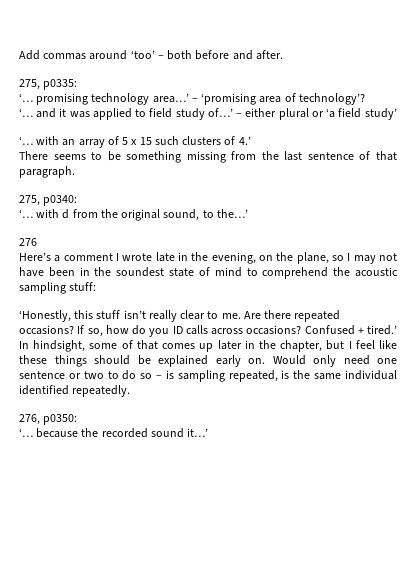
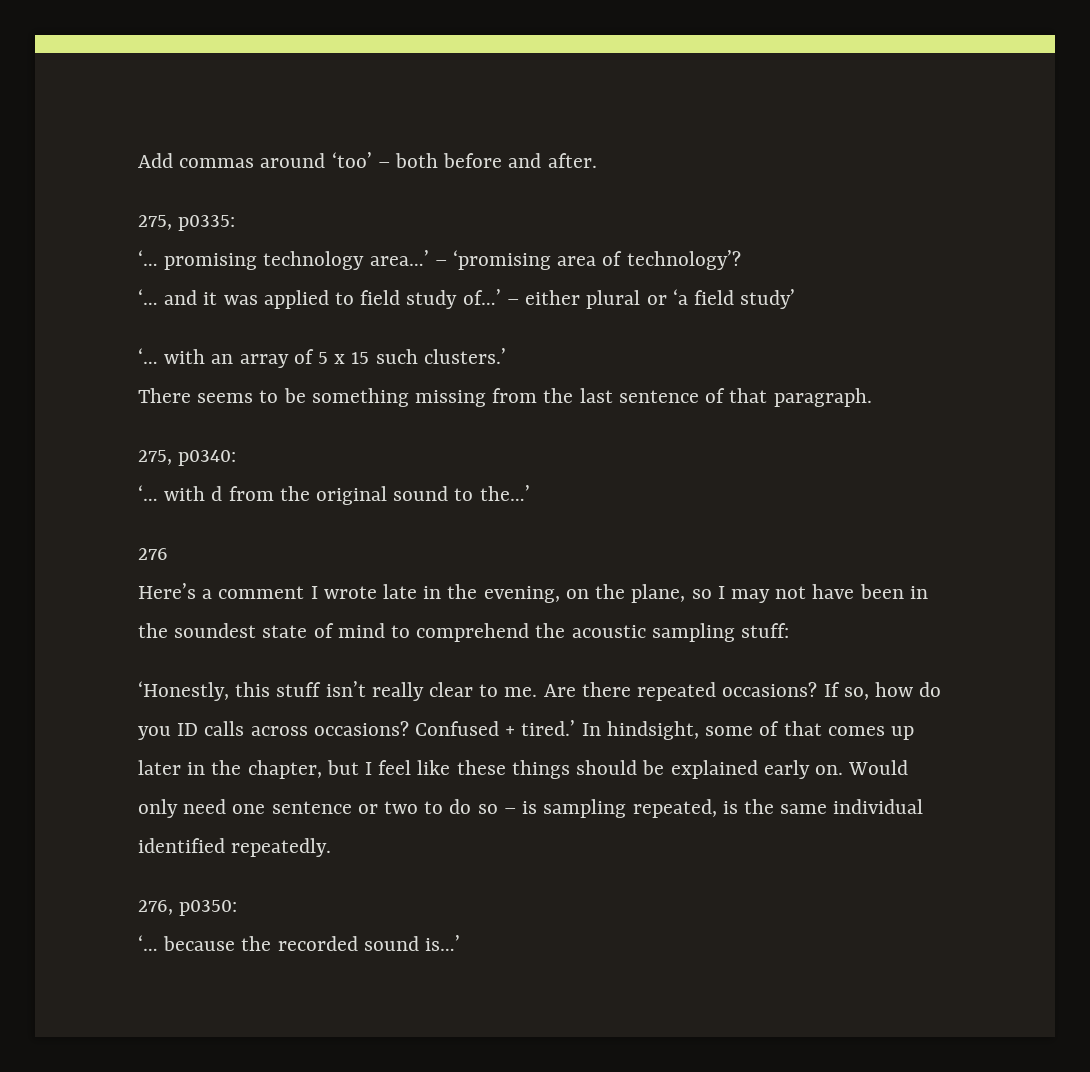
- ‘… with an array of 5 x 15 such clusters of 4.’
+ ‘… with an array of 5 x 15 such clusters.’
- ‘… with d from the original sound, to the…’
+ ‘… with d from the original sound to the…’
- ‘… because the recorded sound it…’
+ ‘… because the recorded sound is…’

